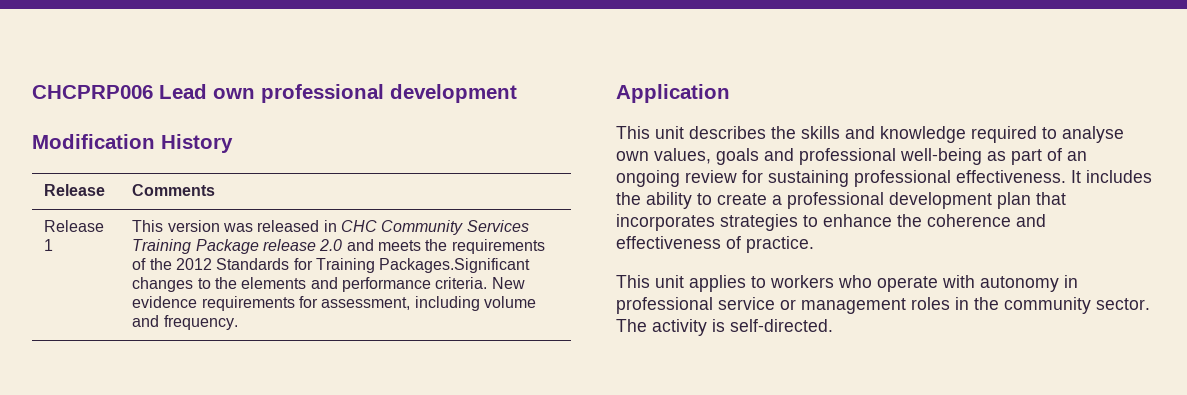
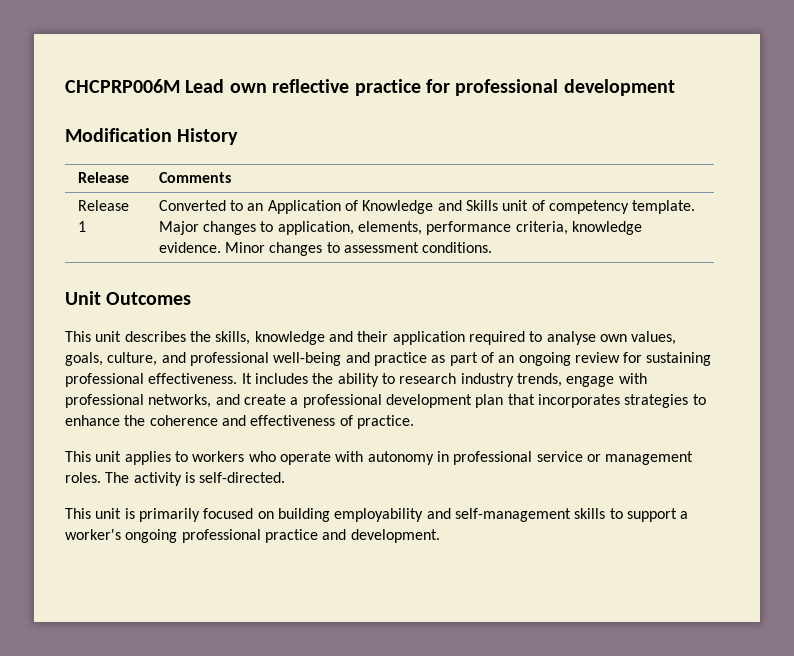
- CHCPRP006 Lead own professional development
+ CHCPRP006M Lead own reflective practice for professional development
- This version was released in CHC Community Services Training Package release 2.0 and meets the requirements of the 2012 Standards for Training Packages.Significant changes to the elements and performance criteria. New evidence requirements for assessment, including volume and frequency.
- Application
+ Converted to an Application of Knowledge and Skills unit of competency template. Major changes to application, elements, performance criteria, knowledge evidence. Minor changes to assessment conditions.
+ Unit Outcomes
- This unit describes the skills and knowledge required to analyse own values, goals and professional well-being as part of an ongoing review for sustaining professional effectiveness.
+ This unit describes the skills, knowledge and their application required to analyse own values, goals, culture, and professional well-being and practice as part of an ongoing review for sustaining professional effectiveness.
- It includes the ability to create a professional development plan that incorporates strategies to enhance the coherence and effectiveness of practice.
+ It includes the ability to research industry trends, engage with professional networks, and create a professional development plan that incorporates strategies to enhance the coherence and effectiveness of practice.
- This unit applies to workers who operate with autonomy in professional service or management roles in the community sector.
+ This unit applies to workers who operate with autonomy in professional service or management roles.
+ This unit is primarily focused on building employability and self-management skills to support a worker's ongoing professional practice and development.

